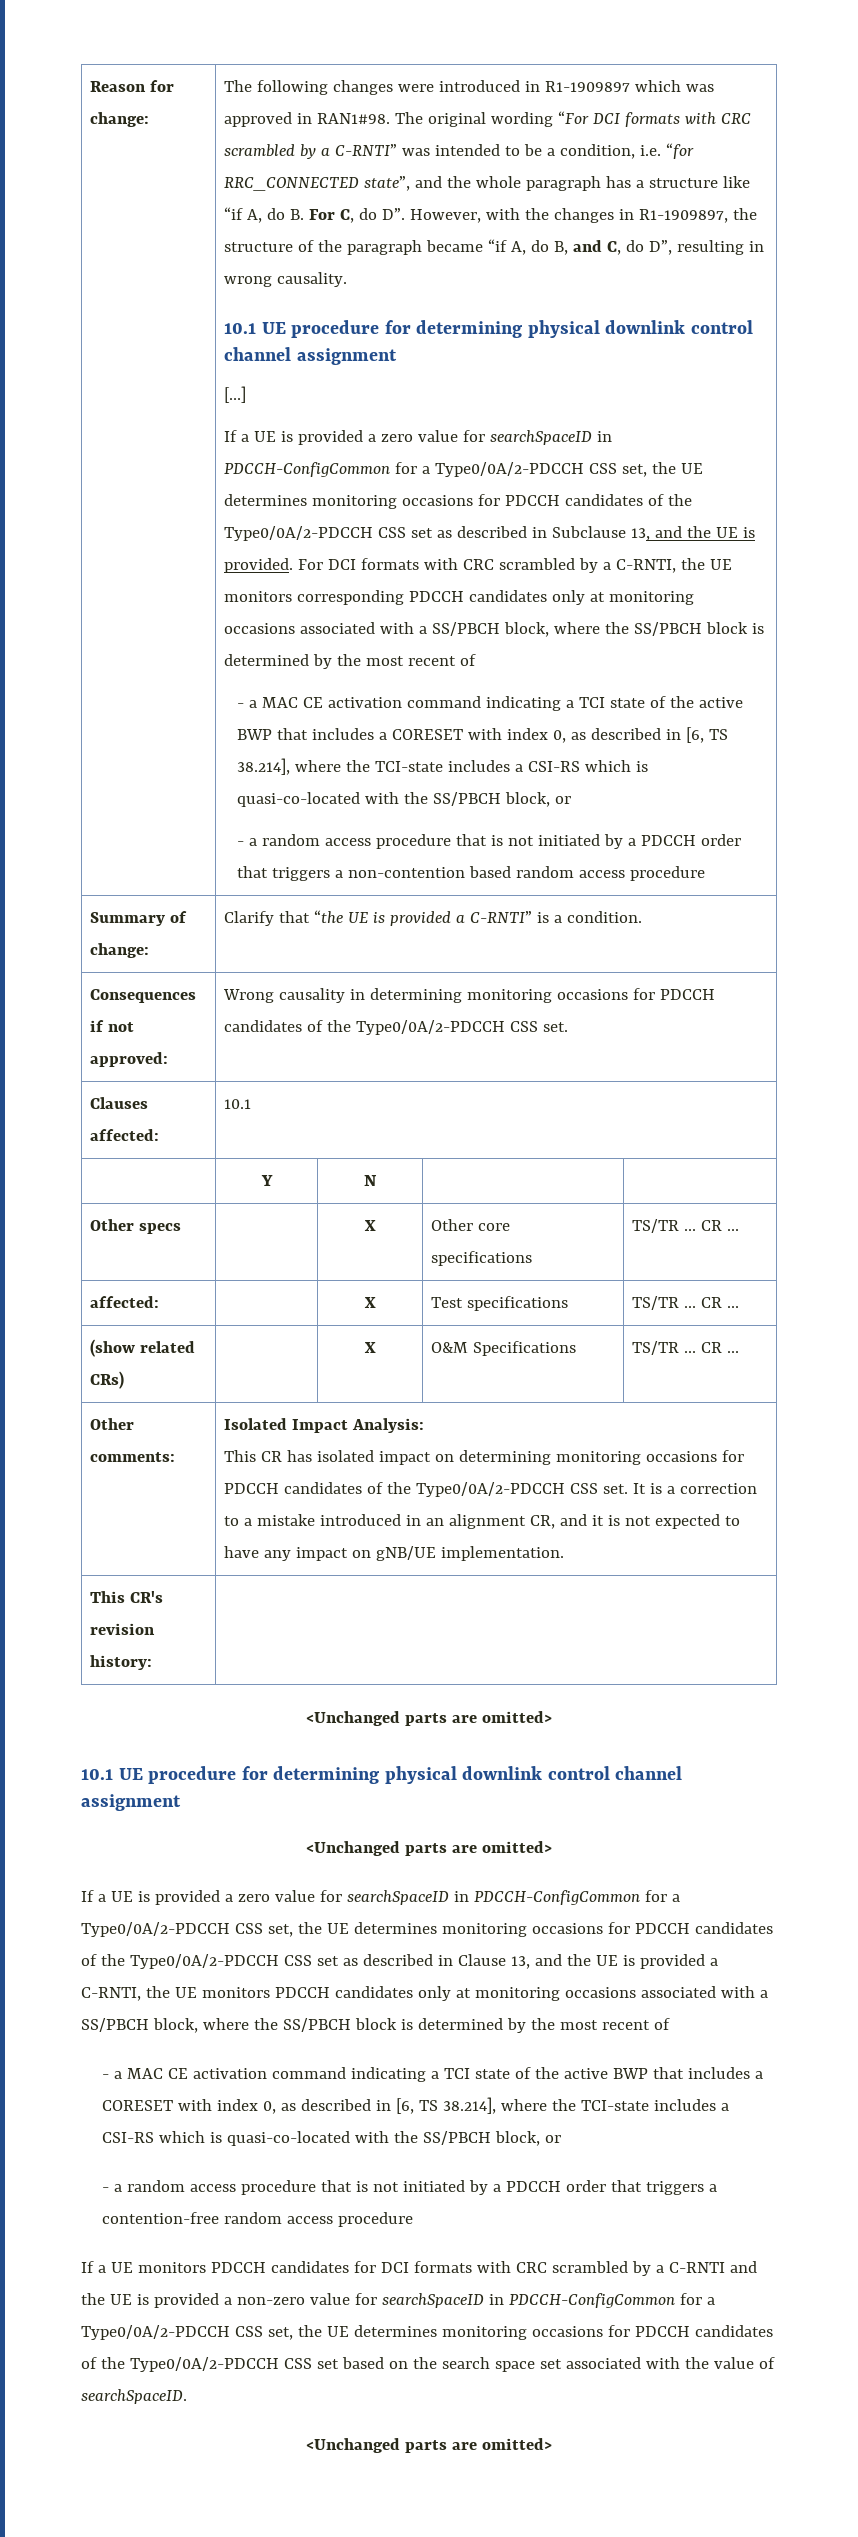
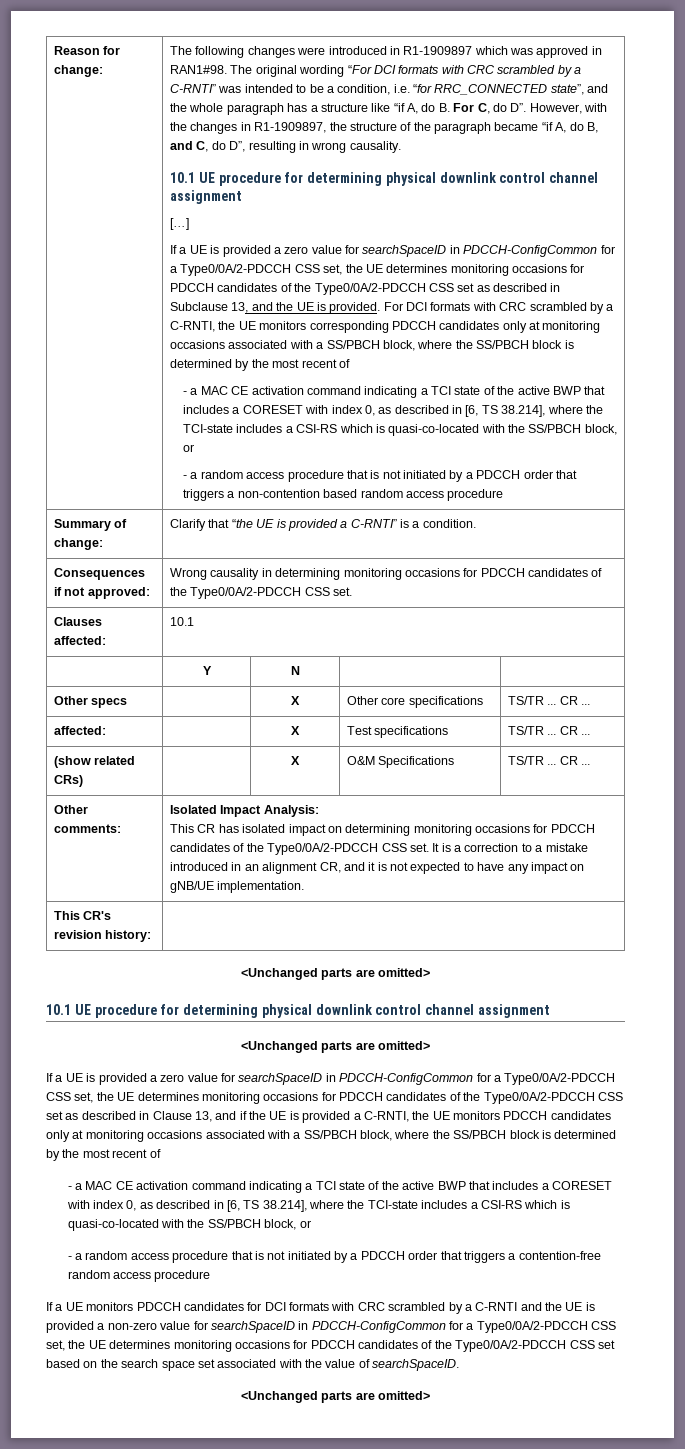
- If a UE is provided a zero value for searchSpaceID in PDCCH-ConfigCommon for a Type0/0A/2-PDCCH CSS set, the UE determines monitoring occasions for PDCCH candidates of the Type0/0A/2-PDCCH CSS set as described in Clause 13, and the UE is provided a C-RNTI, the UE monitors PDCCH candidates only at monitoring occasions associated with a SS/PBCH block, where the SS/PBCH block is determined by the most recent of
+ If a UE is provided a zero value for searchSpaceID in PDCCH-ConfigCommon for a Type0/0A/2-PDCCH CSS set, the UE determines monitoring occasions for PDCCH candidates of the Type0/0A/2-PDCCH CSS set as described in Clause 13, and if the UE is provided a C-RNTI, the UE monitors PDCCH candidates only at monitoring occasions associated with a SS/PBCH block, where the SS/PBCH block is determined by the most recent of

